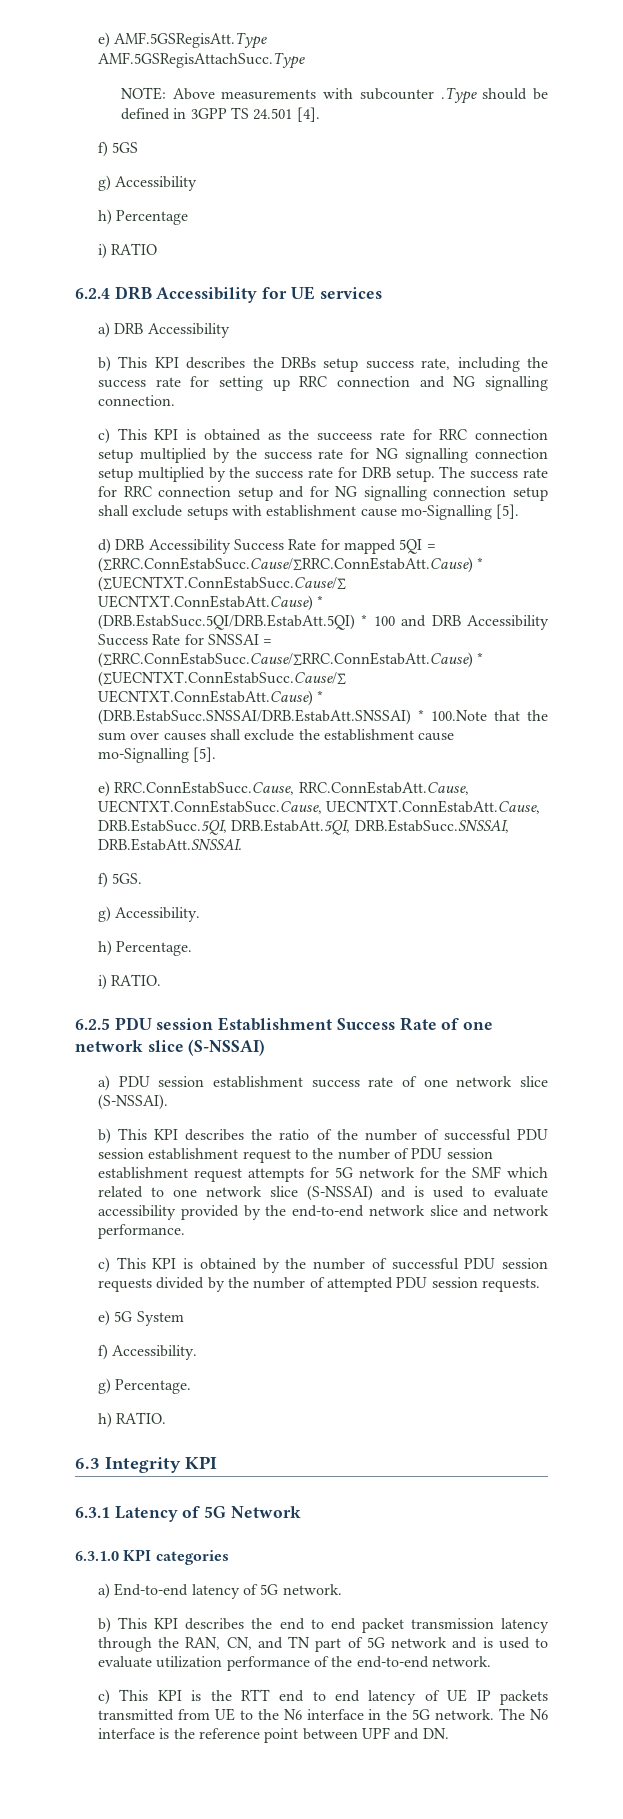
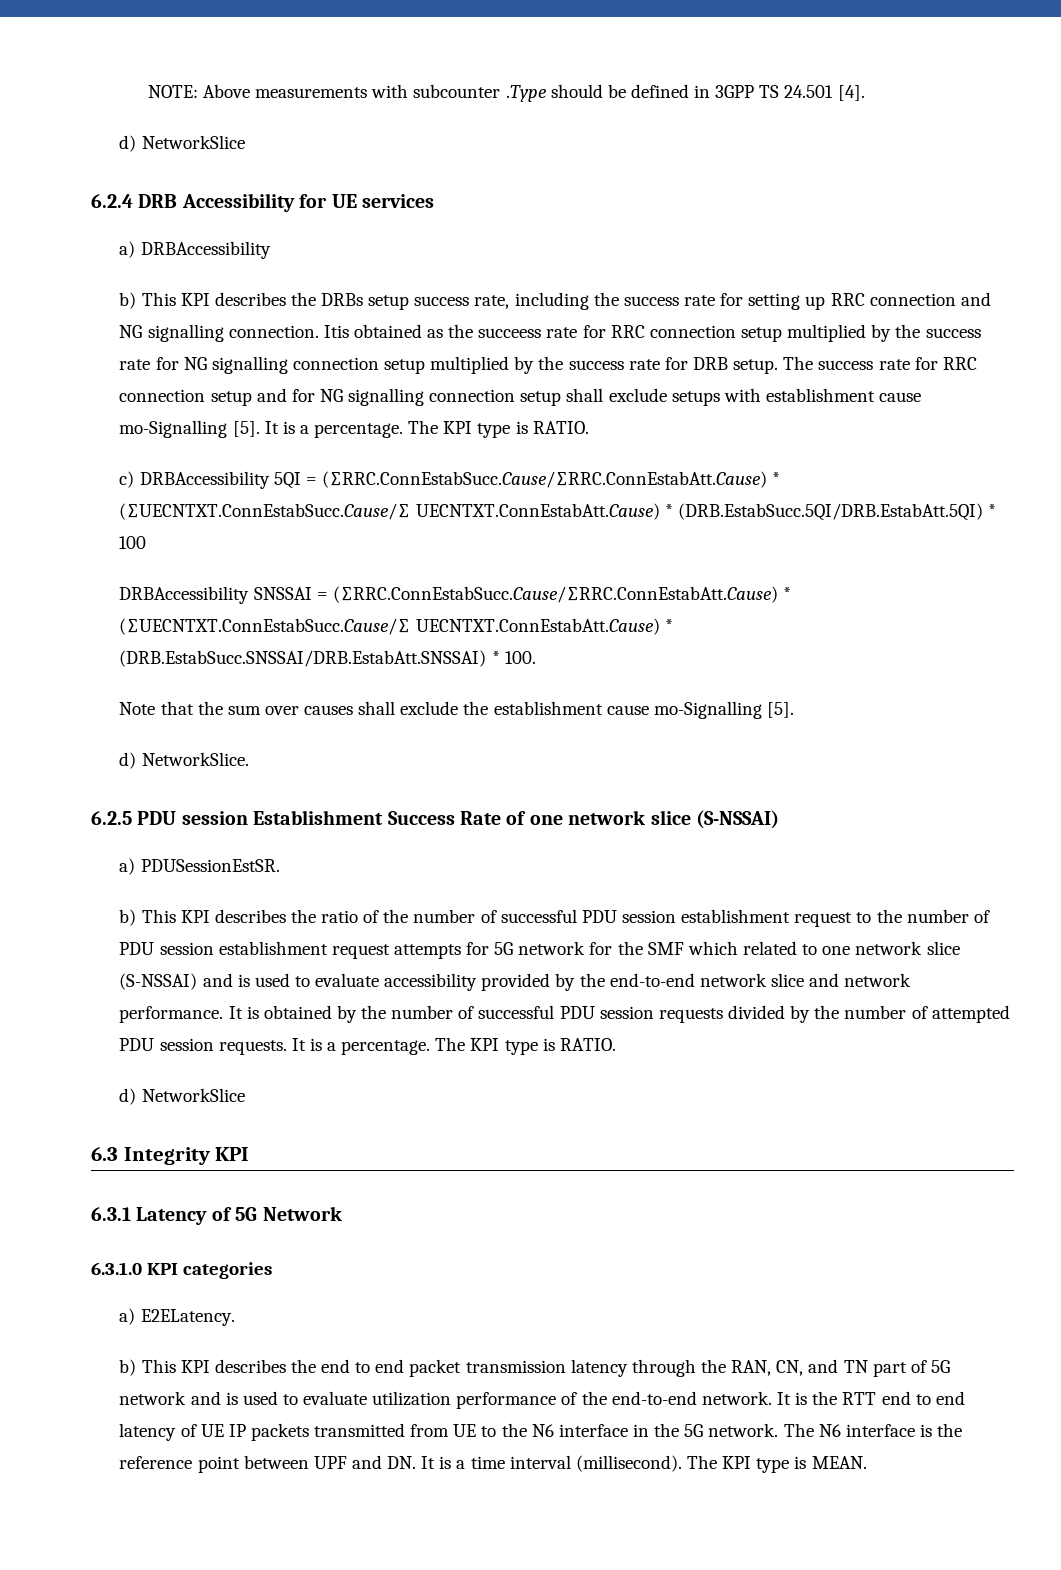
- e) AMF.5GSRegisAtt.Type
- AMF.5GSRegisAttachSucc.Type
  NOTE: Above measurements with subcounter .Type should be defined in 3GPP TS 24.501 [4].
- f) 5GS
- g) Accessibility
- h) Percentage
- i) RATIO
+ d) NetworkSlice
- a) DRB Accessibility
+ a) DRBAccessibility
- b) This KPI describes the DRBs setup success rate, including the success rate for setting up RRC connection and NG signalling connection.
- c) This KPI is obtained as the succeess rate for RRC connection setup multiplied by the success rate for NG signalling connection setup multiplied by the success rate for DRB setup.
+ b) This KPI describes the DRBs setup success rate, including the success rate for setting up RRC connection and NG signalling connection. Itis obtained as the succeess rate for RRC connection setup multiplied by the success rate for NG signalling connection setup multiplied by the success rate for DRB setup.
- The success rate for RRC connection setup and for NG signalling connection setup shall exclude setups with establishment cause mo-Signalling [5].
- d) DRB Accessibility Success Rate for mapped 5QI = (∑RRC.ConnEstabSucc.Cause/∑RRC.ConnEstabAtt.Cause) * (∑UECNTXT.ConnEstabSucc.Cause/∑ UECNTXT.ConnEstabAtt.Cause) * (DRB.EstabSucc.5QI/DRB.EstabAtt.5QI) * 100 and DRB Accessibility Success Rate for SNSSAI = (∑RRC.ConnEstabSucc.Cause/∑RRC.ConnEstabAtt.Cause) * (∑UECNTXT.ConnEstabSucc.Cause/∑ UECNTXT.ConnEstabAtt.Cause) * (DRB.EstabSucc.SNSSAI/DRB.EstabAtt.SNSSAI) * 100.Note that the sum over causes shall exclude the establishment cause mo-Signalling [5].
+ The success rate for RRC connection setup and for NG signalling connection setup shall exclude setups with establishment cause mo-Signalling [5]. It is a percentage. The KPI type is RATIO.
+ c) DRBAccessibility 5QI = (∑RRC.ConnEstabSucc.Cause/∑RRC.ConnEstabAtt.Cause) * (∑UECNTXT.ConnEstabSucc.Cause/∑ UECNTXT.ConnEstabAtt.Cause) * (DRB.EstabSucc.5QI/DRB.EstabAtt.5QI) * 100
+ DRBAccessibility SNSSAI = (∑RRC.ConnEstabSucc.Cause/∑RRC.ConnEstabAtt.Cause) * (∑UECNTXT.ConnEstabSucc.Cause/∑ UECNTXT.ConnEstabAtt.Cause) * (DRB.EstabSucc.SNSSAI/DRB.EstabAtt.SNSSAI) * 100.
+ Note that the sum over causes shall exclude the establishment cause mo-Signalling [5].
- e) RRC.ConnEstabSucc.Cause, RRC.ConnEstabAtt.Cause, UECNTXT.ConnEstabSucc.Cause, UECNTXT.ConnEstabAtt.Cause, DRB.EstabSucc.5QI, DRB.EstabAtt.5QI, DRB.EstabSucc.SNSSAI, DRB.EstabAtt.SNSSAI.
- f) 5GS.
- g) Accessibility.
- h) Percentage.
- i) RATIO.
+ d) NetworkSlice.
- a) PDU session establishment success rate of one network slice (S-NSSAI).
+ a) PDUSessionEstSR.
- b) This KPI describes the ratio of the number of successful PDU session establishment request to the number of PDU session establishment request attempts for 5G network for the SMF which related to one network slice (S-NSSAI) and is used to evaluate accessibility provided by the end-to-end network slice and network performance.
- c) This KPI is obtained by the number of successful PDU session requests divided by the number of attempted PDU session requests.
- e) 5G System
- f) Accessibility.
- g) Percentage.
- h) RATIO.
+ b) This KPI describes the ratio of the number of successful PDU session establishment request to the number of PDU session establishment request attempts for 5G network for the SMF which related to one network slice (S-NSSAI) and is used to evaluate accessibility provided by the end-to-end network slice and network performance. It is obtained by the number of successful PDU session requests divided by the number of attempted PDU session requests. It is a percentage. The KPI type is RATIO.
+ d) NetworkSlice
- a) End-to-end latency of 5G network.
+ a) E2ELatency.
- b) This KPI describes the end to end packet transmission latency through the RAN, CN, and TN part of 5G network and is used to evaluate utilization performance of the end-to-end network.
- c) This KPI is the RTT end to end latency of UE IP packets transmitted from UE to the N6 interface in the 5G network.
+ b) This KPI describes the end to end packet transmission latency through the RAN, CN, and TN part of 5G network and is used to evaluate utilization performance of the end-to-end network. It is the RTT end to end latency of UE IP packets transmitted from UE to the N6 interface in the 5G network.
- The N6 interface is the reference point between UPF and DN.
+ The N6 interface is the reference point between UPF and DN. It is a time interval (millisecond). The KPI type is MEAN.

